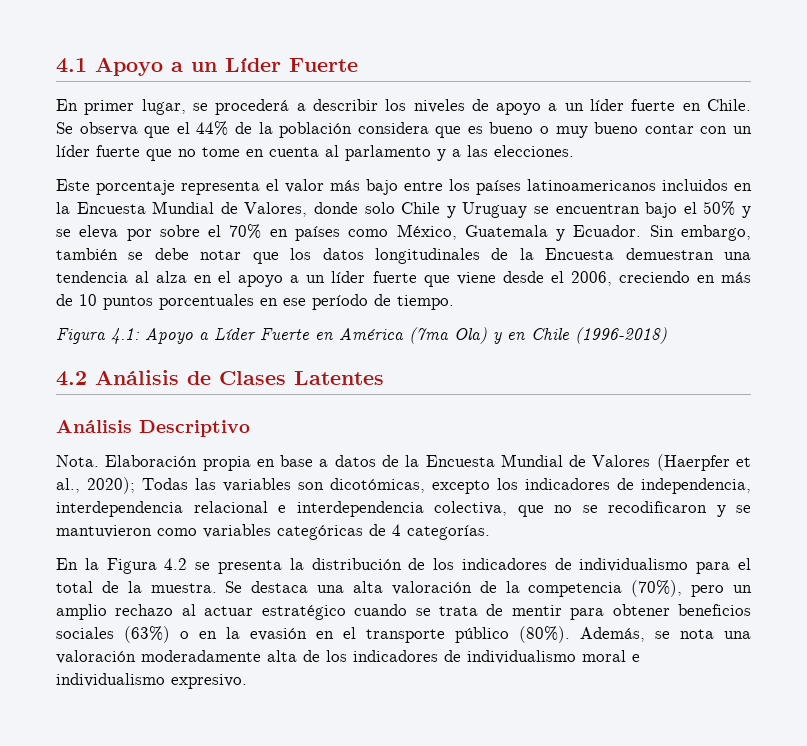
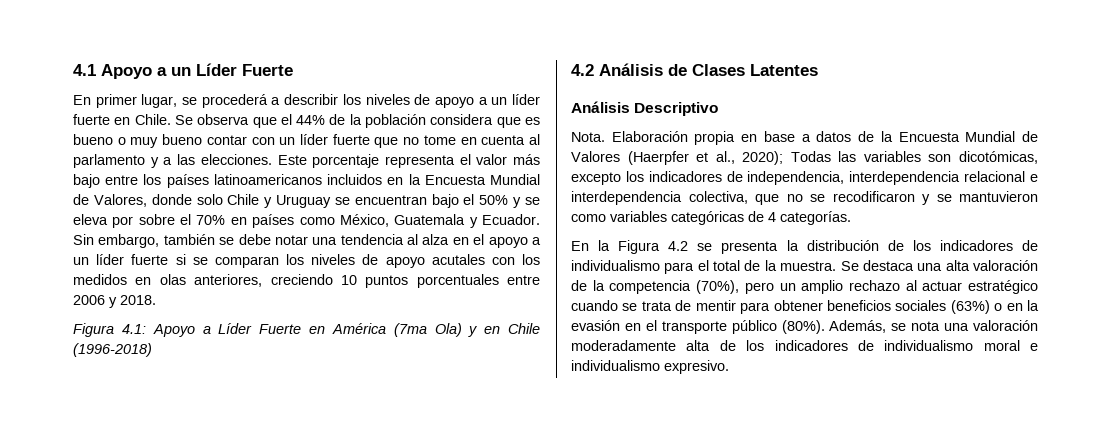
- Se observa que el 44% de la población considera que es bueno o muy bueno contar con un líder fuerte que no tome en cuenta al parlamento y a las elecciones.
- Este porcentaje representa el valor más bajo entre los países latinoamericanos incluidos en la Encuesta Mundial de Valores, donde solo Chile y Uruguay se encuentran bajo el 50% y se eleva por sobre el 70% en países como México, Guatemala y Ecuador.
+ Se observa que el 44% de la población considera que es bueno o muy bueno contar con un líder fuerte que no tome en cuenta al parlamento y a las elecciones. Este porcentaje representa el valor más bajo entre los países latinoamericanos incluidos en la Encuesta Mundial de Valores, donde solo Chile y Uruguay se encuentran bajo el 50% y se eleva por sobre el 70% en países como México, Guatemala y Ecuador.
- Sin embargo, también se debe notar que los datos longitudinales de la Encuesta demuestran una tendencia al alza en el apoyo a un líder fuerte que viene desde el 2006, creciendo en más de 10 puntos porcentuales en ese período de tiempo.
+ Sin embargo, también se debe notar una tendencia al alza en el apoyo a un líder fuerte si se comparan los niveles de apoyo acutales con los medidos en olas anteriores, creciendo 10 puntos porcentuales entre 2006 y 2018.

